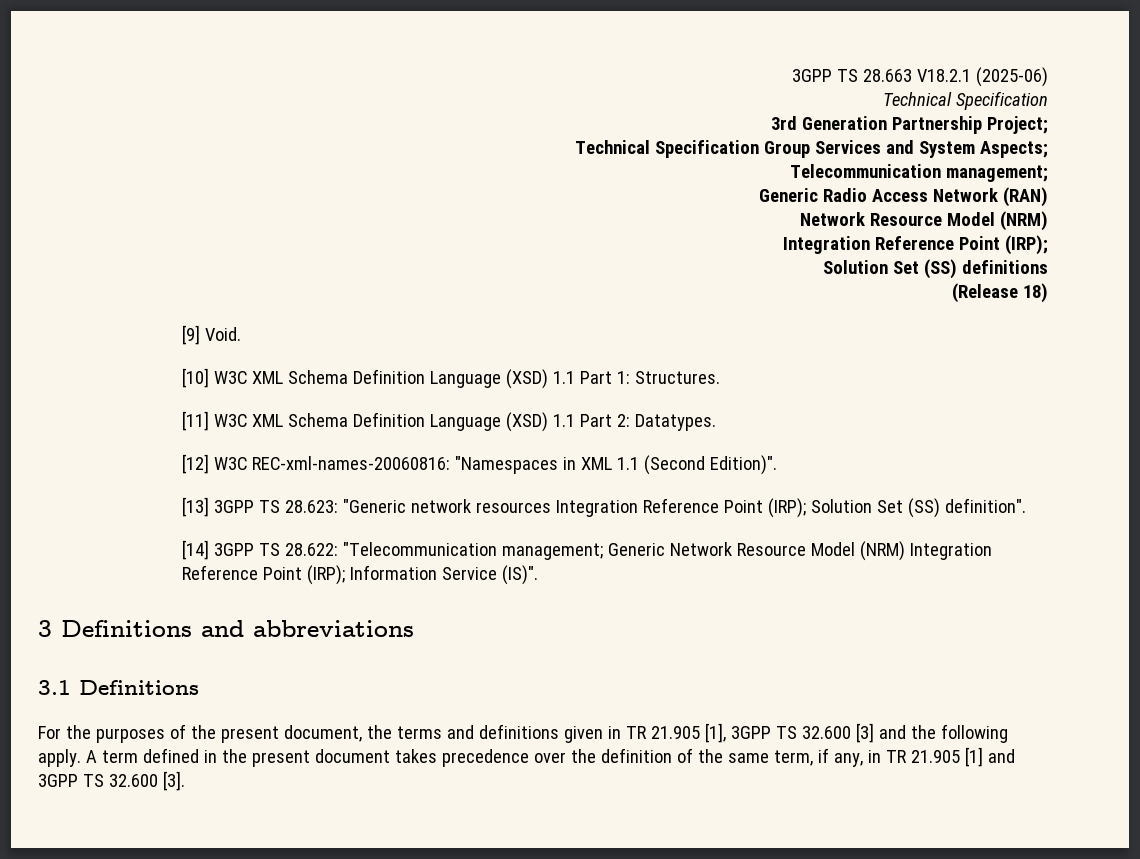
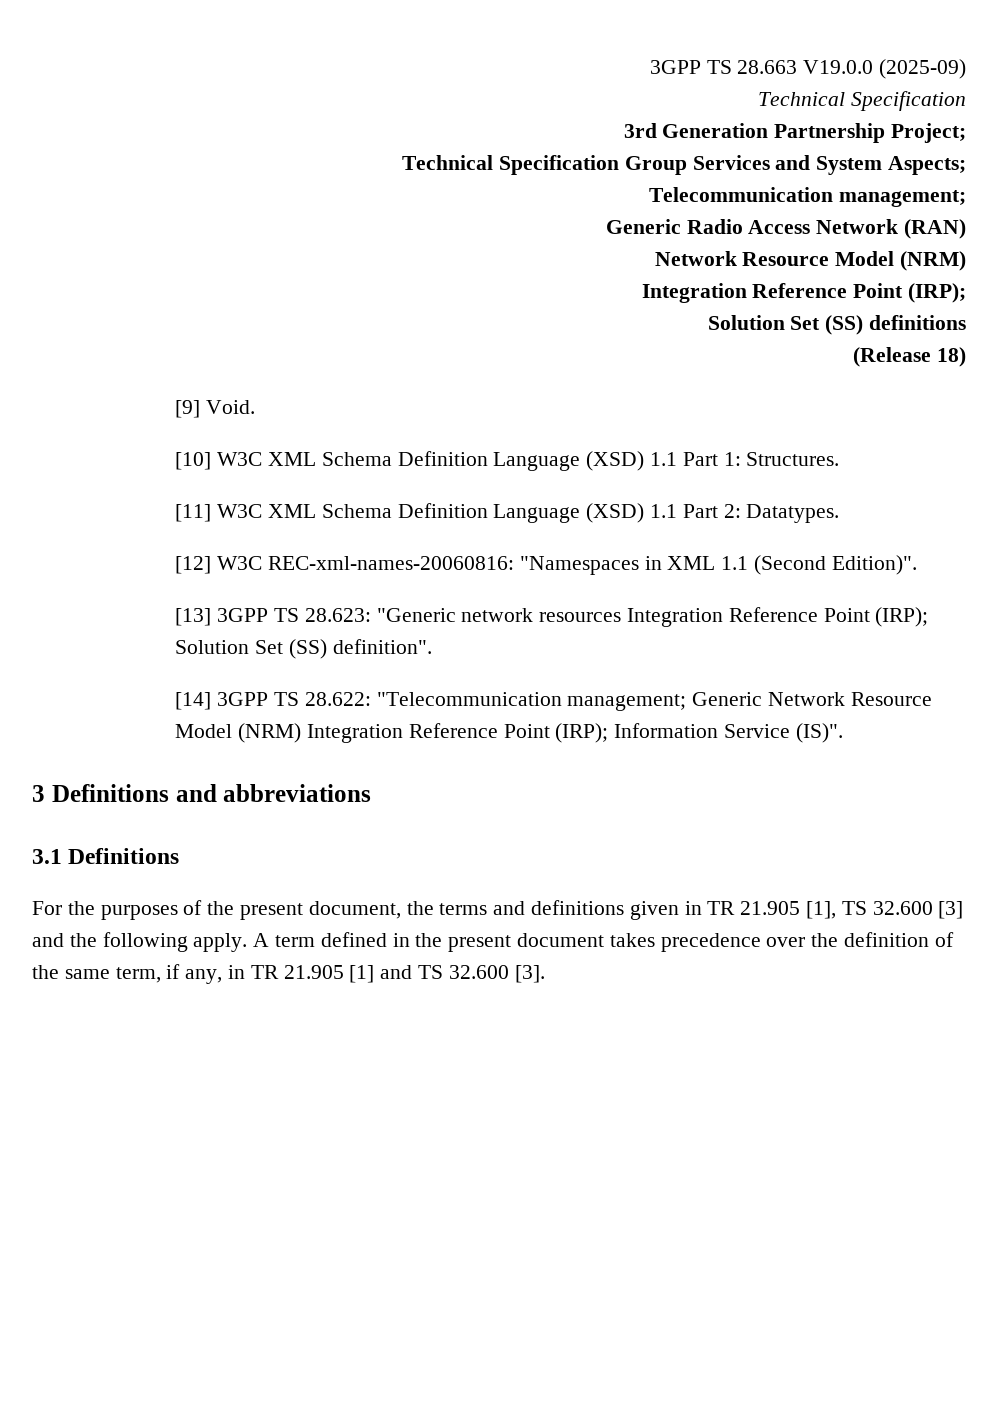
- 3GPP TS 28.663 V18.2.1 (2025-06)
+ 3GPP TS 28.663 V19.0.0 (2025-09)
- For the purposes of the present document, the terms and definitions given in TR 21.905 [1], 3GPP TS 32.600 [3] and the following apply.
+ For the purposes of the present document, the terms and definitions given in TR 21.905 [1], TS 32.600 [3] and the following apply.
- A term defined in the present document takes precedence over the definition of the same term, if any, in TR 21.905 [1] and 3GPP TS 32.600 [3].
+ A term defined in the present document takes precedence over the definition of the same term, if any, in TR 21.905 [1] and TS 32.600 [3].

